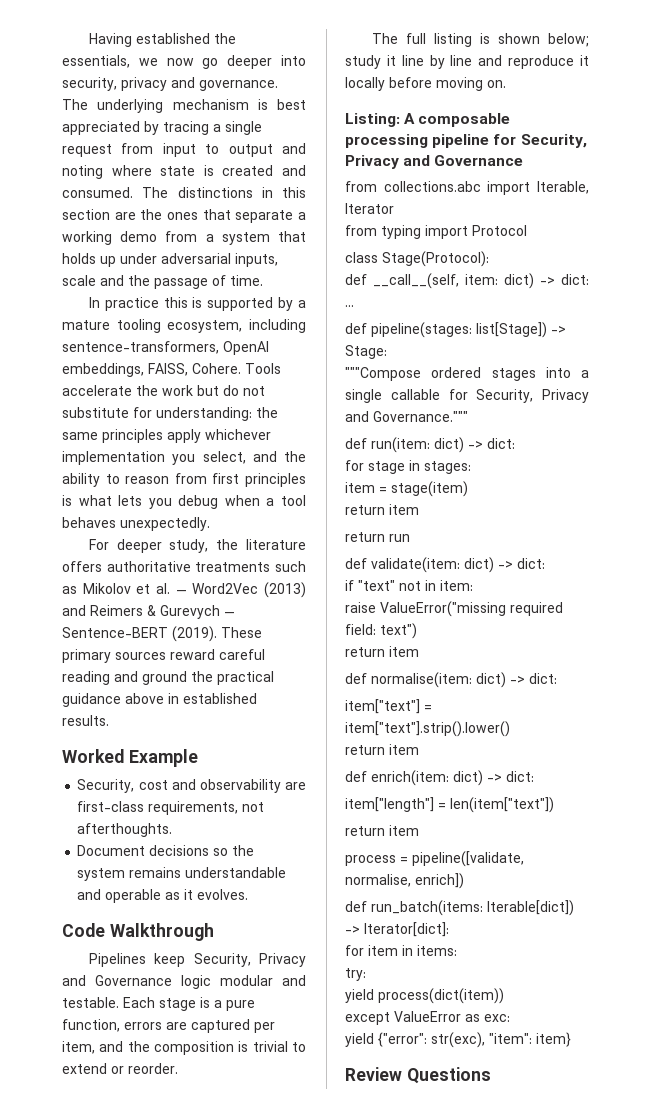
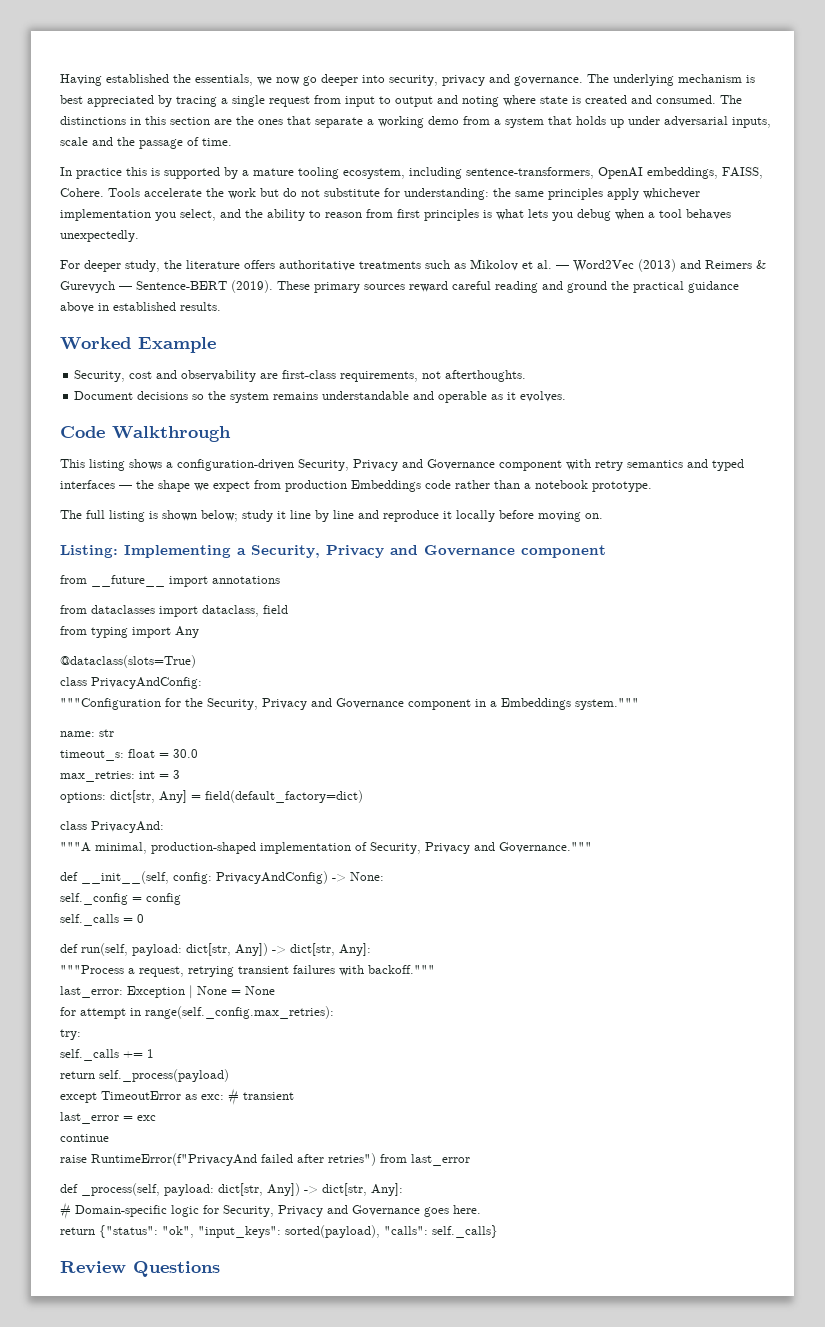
- Pipelines keep Security, Privacy and Governance logic modular and testable. Each stage is a pure function, errors are captured per item, and the composition is trivial to extend or reorder.
+ This listing shows a configuration-driven Security, Privacy and Governance component with retry semantics and typed interfaces — the shape we expect from production Embeddings code rather than a notebook prototype.
- Listing: A composable processing pipeline for Security, Privacy and Governance
- from collections.abc import Iterable, Iterator
+ Listing: Implementing a Security, Privacy and Governance component
+ from __future__ import annotations
+ from dataclasses import dataclass, field
- from typing import Protocol
- class Stage(Protocol):
- def __call__(self, item: dict) -> dict: ...
- def pipeline(stages: list[Stage]) -> Stage:
- """Compose ordered stages into a single callable for Security, Privacy and Governance."""
+ from typing import Any
+ @dataclass(slots=True)
+ class PrivacyAndConfig:
+ """Configuration for the Security, Privacy and Governance component in a Embeddings system."""
+ name: str
+ timeout_s: float = 30.0
+ max_retries: int = 3
+ options: dict[str, Any] = field(default_factory=dict)
+ class PrivacyAnd:
+ """A minimal, production-shaped implementation of Security, Privacy and Governance."""
- def run(item: dict) -> dict:
- for stage in stages:
- item = stage(item)
- return item
- return run
- def validate(item: dict) -> dict:
- if "text" not in item:
- raise ValueError("missing required field: text")
- return item
- def normalise(item: dict) -> dict:
- item["text"] = item["text"].strip().lower()
- return item
- def enrich(item: dict) -> dict:
- item["length"] = len(item["text"])
- return item
- process = pipeline([validate, normalise, enrich])
- def run_batch(items: Iterable[dict]) -> Iterator[dict]:
- for item in items:
+ def __init__(self, config: PrivacyAndConfig) -> None:
+ self._config = config
+ self._calls = 0
+ def run(self, payload: dict[str, Any]) -> dict[str, Any]:
+ """Process a request, retrying transient failures with backoff."""
+ last_error: Exception | None = None
+ for attempt in range(self._config.max_retries):
  try:
- yield process(dict(item))
+ self._calls += 1
+ return self._process(payload)
- except ValueError as exc:
- yield {"error": str(exc), "item": item}
+ except TimeoutError as exc: # transient
+ last_error = exc
+ continue
+ raise RuntimeError(f"PrivacyAnd failed after retries") from last_error
+ def _process(self, payload: dict[str, Any]) -> dict[str, Any]:
+ # Domain-specific logic for Security, Privacy and Governance goes here.
+ return {"status": "ok", "input_keys": sorted(payload), "calls": self._calls}

